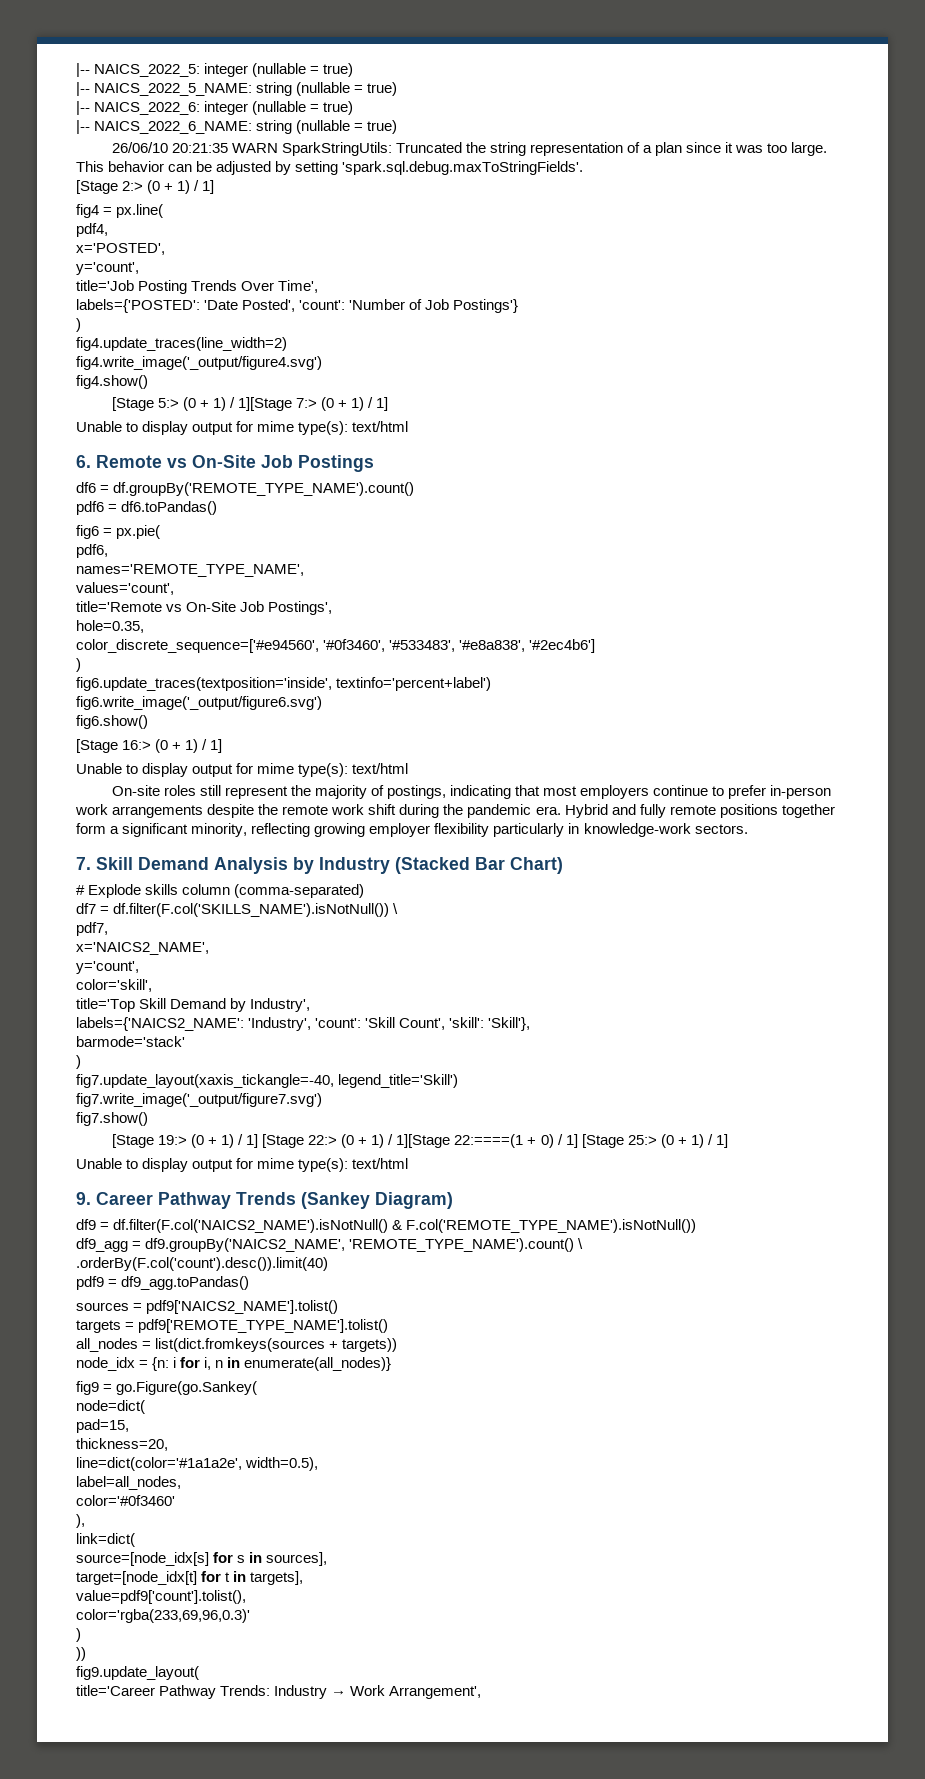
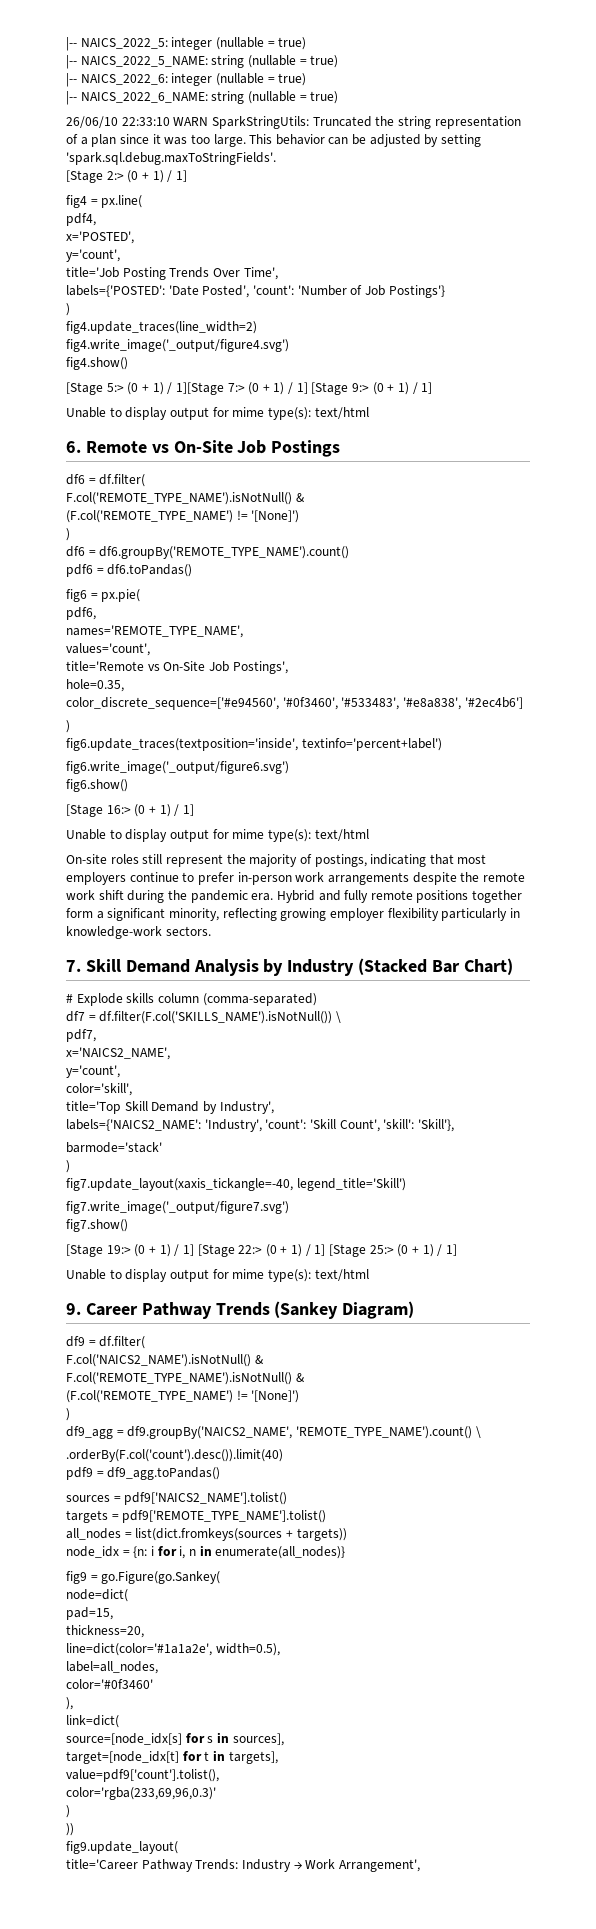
- 26/06/10 20:21:35 WARN SparkStringUtils: Truncated the string representation of a plan since it was too large.
+ 26/06/10 22:33:10 WARN SparkStringUtils: Truncated the string representation of a plan since it was too large.
- [Stage 5:> (0 + 1) / 1][Stage 7:> (0 + 1) / 1]
+ [Stage 5:> (0 + 1) / 1][Stage 7:> (0 + 1) / 1] [Stage 9:> (0 + 1) / 1]
- df6 = df.groupBy('REMOTE_TYPE_NAME').count()
+ df6 = df.filter(
+ F.col('REMOTE_TYPE_NAME').isNotNull() &
+ (F.col('REMOTE_TYPE_NAME') != '[None]')
+ )
+ df6 = df6.groupBy('REMOTE_TYPE_NAME').count()
- [Stage 19:> (0 + 1) / 1] [Stage 22:> (0 + 1) / 1][Stage 22:====(1 + 0) / 1] [Stage 25:> (0 + 1) / 1]
+ [Stage 19:> (0 + 1) / 1] [Stage 22:> (0 + 1) / 1] [Stage 25:> (0 + 1) / 1]
- df9 = df.filter(F.col('NAICS2_NAME').isNotNull() & F.col('REMOTE_TYPE_NAME').isNotNull())
+ df9 = df.filter(
+ F.col('NAICS2_NAME').isNotNull() &
+ F.col('REMOTE_TYPE_NAME').isNotNull() &
+ (F.col('REMOTE_TYPE_NAME') != '[None]')
+ )

